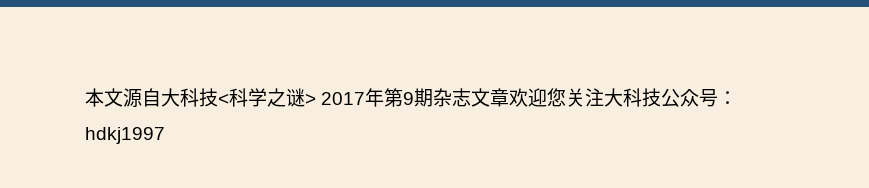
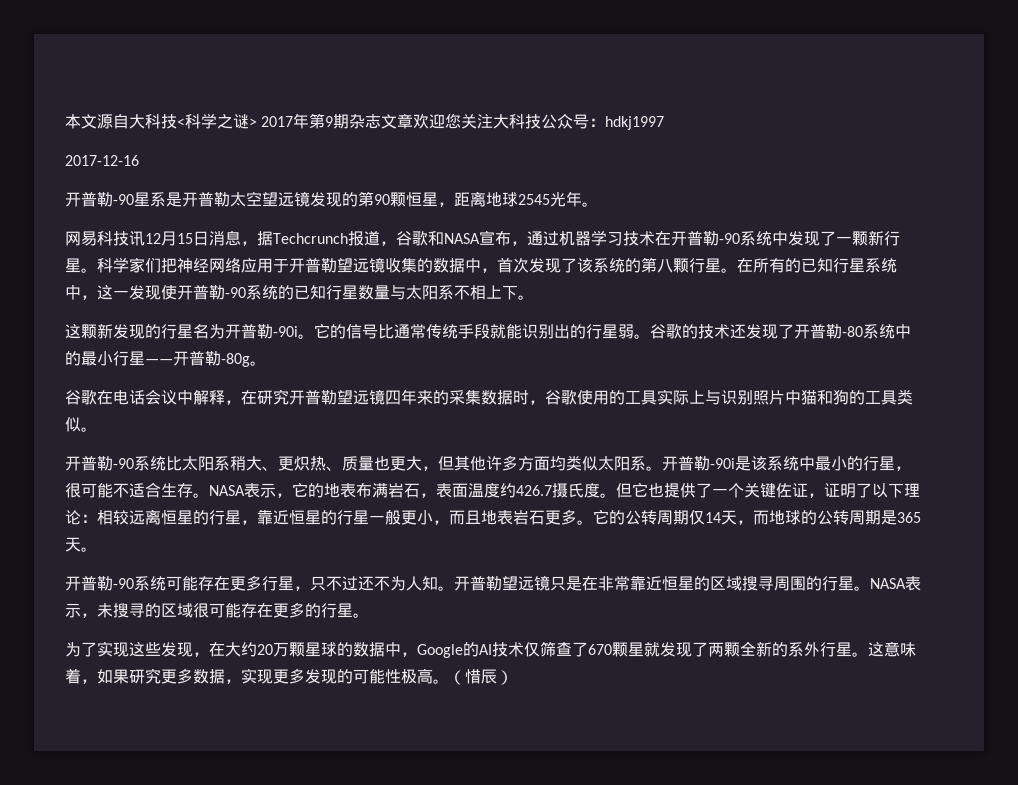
+ 2017-12-16
+ 开普勒-90星系是开普勒太空望远镜发现的第90颗恒星，距离地球2545光年。
+ 网易科技讯12月15日消息，据Techcrunch报道，谷歌和NASA宣布，通过机器学习技术在开普勒-90系统中发现了一颗新行星。科学家们把神经网络应用于开普勒望远镜收集的数据中，首次发现了该系统的第八颗行星。在所有的已知行星系统中，这一发现使开普勒-90系统的已知行星数量与太阳系不相上下。
+ 这颗新发现的行星名为开普勒-90i。它的信号比通常传统手段就能识别出的行星弱。谷歌的技术还发现了开普勒-80系统中的最小行星——开普勒-80g。
+ 谷歌在电话会议中解释，在研究开普勒望远镜四年来的采集数据时，谷歌使用的工具实际上与识别照片中猫和狗的工具类似。
+ 开普勒-90系统比太阳系稍大、更炽热、质量也更大，但其他许多方面均类似太阳系。开普勒-90i是该系统中最小的行星，很可能不适合生存。NASA表示，它的地表布满岩石，表面温度约426.7摄氏度。但它也提供了一个关键佐证，证明了以下理论：相较远离恒星的行星，靠近恒星的行星一般更小，而且地表岩石更多。它的公转周期仅14天，而地球的公转周期是365天。
+ 开普勒-90系统可能存在更多行星，只不过还不为人知。开普勒望远镜只是在非常靠近恒星的区域搜寻周围的行星。NASA表示，未搜寻的区域很可能存在更多的行星。
+ 为了实现这些发现，在大约20万颗星球的数据中，Google的AI技术仅筛查了670颗星就发现了两颗全新的系外行星。这意味着，如果研究更多数据，实现更多发现的可能性极高。（惜辰）

